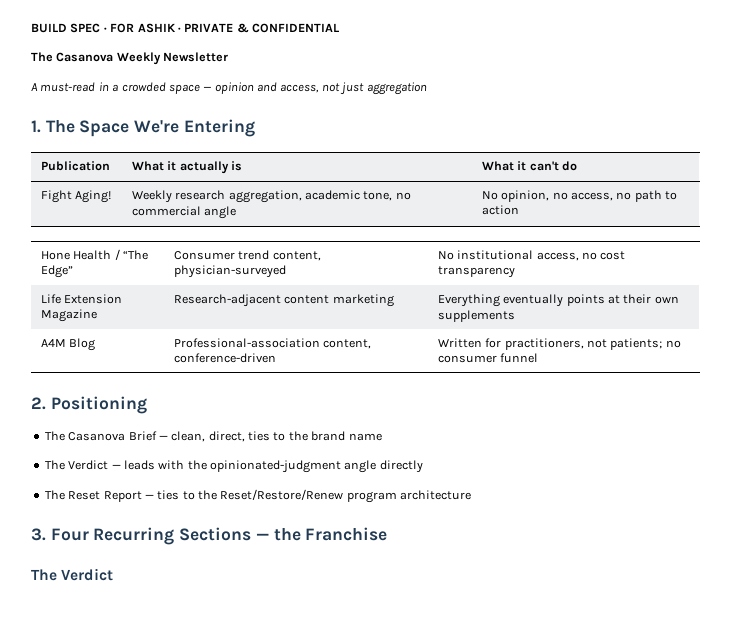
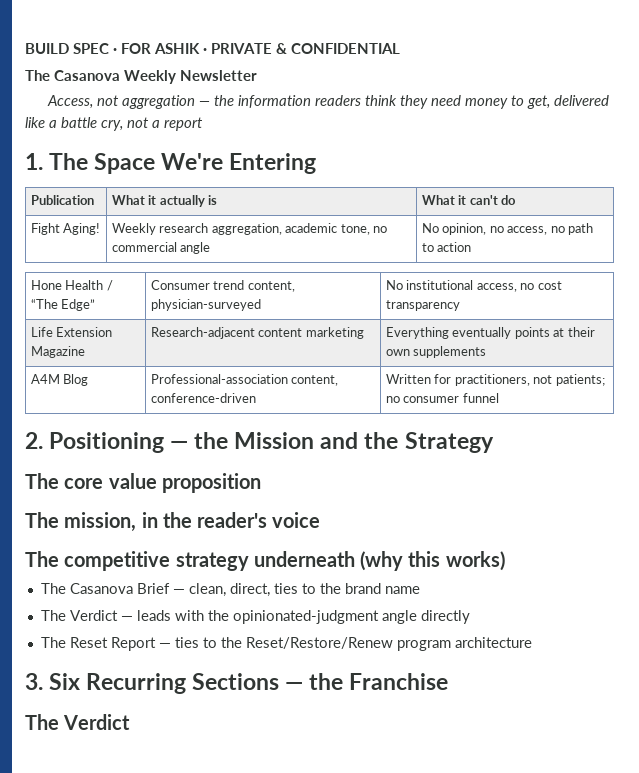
- A must-read in a crowded space — opinion and access, not just aggregation
+ Access, not aggregation — the information readers think they need money to get, delivered like a battle cry, not a report
- 2. Positioning
+ 2. Positioning — the Mission and the Strategy
+ The core value proposition
+ The mission, in the reader's voice
+ The competitive strategy underneath (why this works)
- 3. Four Recurring Sections — the Franchise
+ 3. Six Recurring Sections — the Franchise

